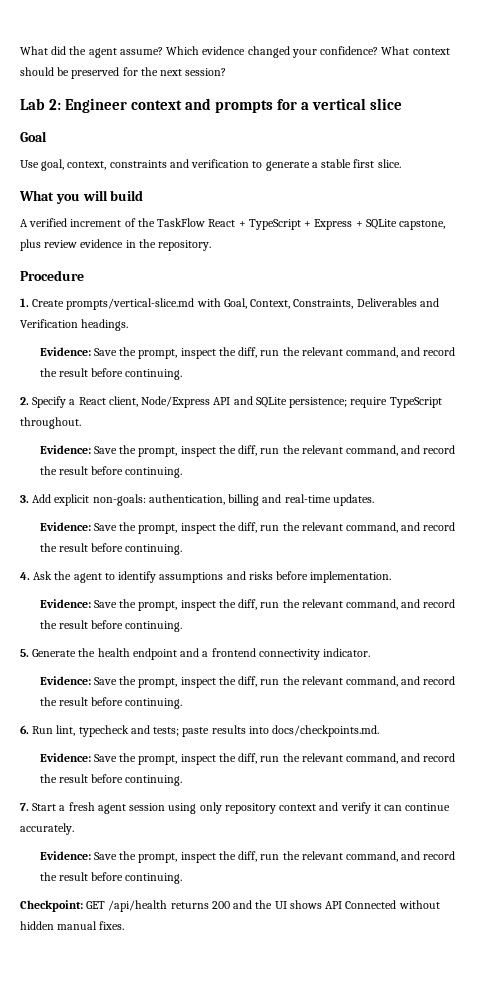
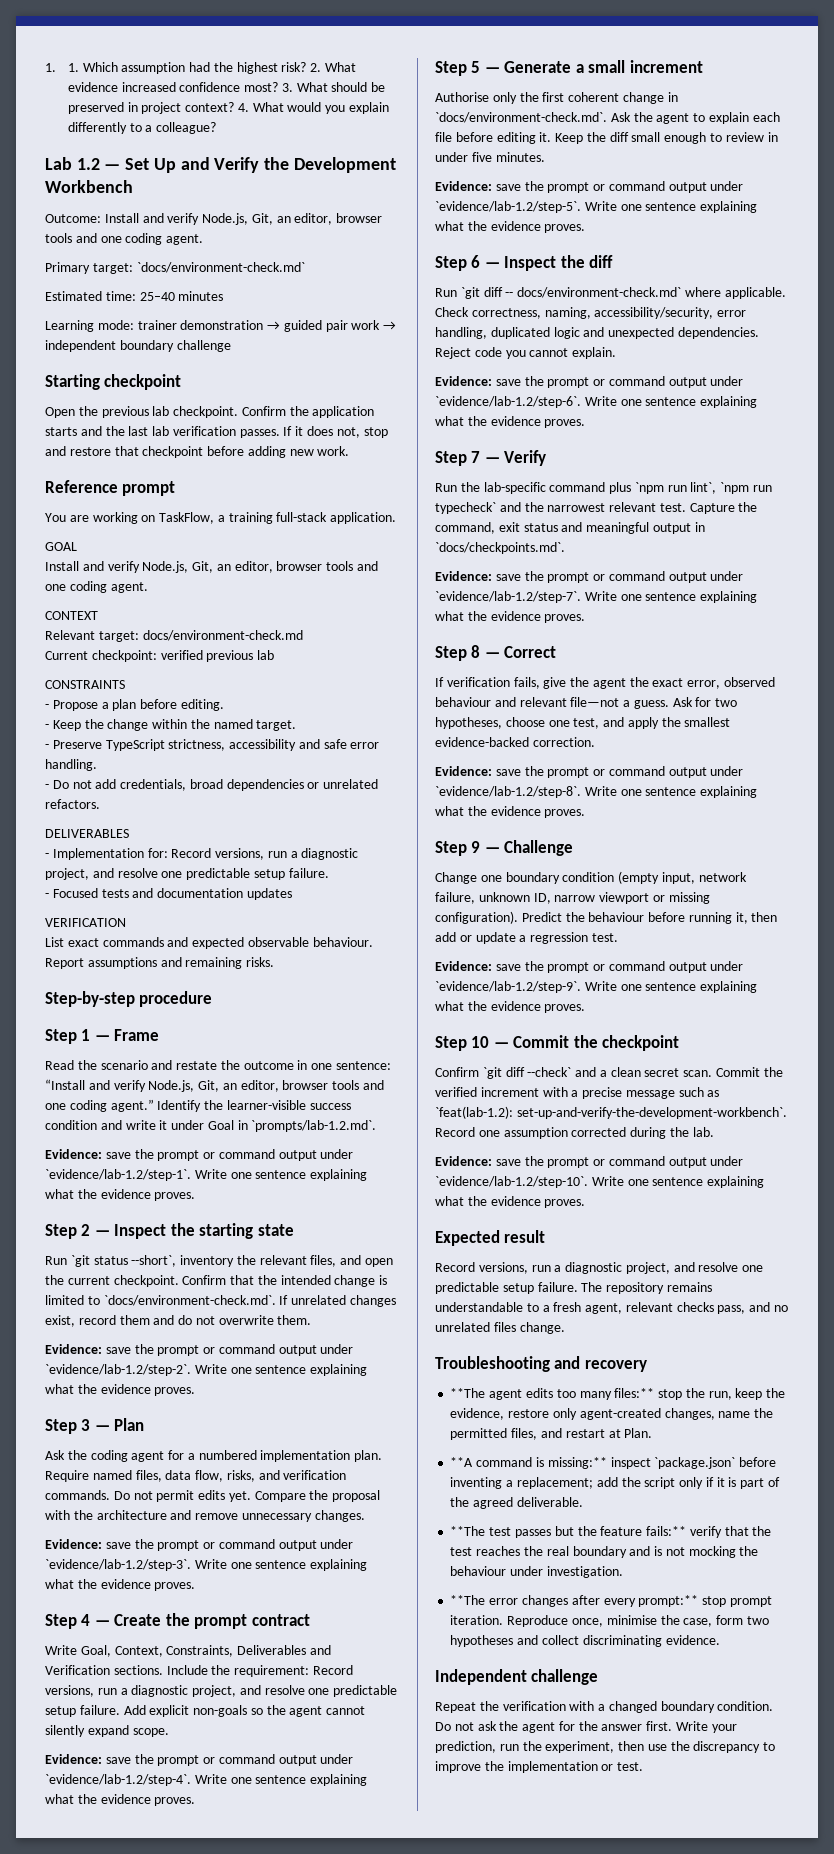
- What did the agent assume? Which evidence changed your confidence? What context should be preserved for the next session?
- Lab 2: Engineer context and prompts for a vertical slice
- Goal
- Use goal, context, constraints and verification to generate a stable first slice.
- What you will build
- A verified increment of the TaskFlow React + TypeScript + Express + SQLite capstone, plus review evidence in the repository.
- Procedure
- 1. Create prompts/vertical-slice.md with Goal, Context, Constraints, Deliverables and Verification headings.
- Evidence: Save the prompt, inspect the diff, run the relevant command, and record the result before continuing.
- 2. Specify a React client, Node/Express API and SQLite persistence; require TypeScript throughout.
- Evidence: Save the prompt, inspect the diff, run the relevant command, and record the result before continuing.
- 3. Add explicit non-goals: authentication, billing and real-time updates.
- Evidence: Save the prompt, inspect the diff, run the relevant command, and record the result before continuing.
- 4. Ask the agent to identify assumptions and risks before implementation.
- Evidence: Save the prompt, inspect the diff, run the relevant command, and record the result before continuing.
- 5. Generate the health endpoint and a frontend connectivity indicator.
- Evidence: Save the prompt, inspect the diff, run the relevant command, and record the result before continuing.
- 6. Run lint, typecheck and tests; paste results into docs/checkpoints.md.
- Evidence: Save the prompt, inspect the diff, run the relevant command, and record the result before continuing.
- 7. Start a fresh agent session using only repository context and verify it can continue accurately.
- Evidence: Save the prompt, inspect the diff, run the relevant command, and record the result before continuing.
- Checkpoint: GET /api/health returns 200 and the UI shows API Connected without hidden manual fixes.
+ 1. 1. Which assumption had the highest risk? 2. What evidence increased confidence most? 3. What should be preserved in project context? 4. What would you explain differently to a colleague?
+ Lab 1.2 — Set Up and Verify the Development Workbench
+ Outcome: Install and verify Node.js, Git, an editor, browser tools and one coding agent.
+ Primary target: `docs/environment-check.md`
+ Estimated time: 25–40 minutes
+ Learning mode: trainer demonstration → guided pair work → independent boundary challenge
+ Starting checkpoint
+ Open the previous lab checkpoint. Confirm the application starts and the last lab verification passes. If it does not, stop and restore that checkpoint before adding new work.
+ Reference prompt
+ You are working on TaskFlow, a training full-stack application.
+ GOAL
+ Install and verify Node.js, Git, an editor, browser tools and one coding agent.
+ CONTEXT
+ Relevant target: docs/environment-check.md
+ Current checkpoint: verified previous lab
+ CONSTRAINTS
+ - Propose a plan before editing.
+ - Keep the change within the named target.
+ - Preserve TypeScript strictness, accessibility and safe error handling.
+ - Do not add credentials, broad dependencies or unrelated refactors.
+ DELIVERABLES
+ - Implementation for: Record versions, run a diagnostic project, and resolve one predictable setup failure.
+ - Focused tests and documentation updates
+ VERIFICATION
+ List exact commands and expected observable behaviour. Report assumptions and remaining risks.
+ Step-by-step procedure
+ Step 1 — Frame
+ Read the scenario and restate the outcome in one sentence: “Install and verify Node.js, Git, an editor, browser tools and one coding agent.” Identify the learner-visible success condition and write it under Goal in `prompts/lab-1.2.md`.
+ Evidence: save the prompt or command output under `evidence/lab-1.2/step-1`. Write one sentence explaining what the evidence proves.
+ Step 2 — Inspect the starting state
+ Run `git status --short`, inventory the relevant files, and open the current checkpoint. Confirm that the intended change is limited to `docs/environment-check.md`. If unrelated changes exist, record them and do not overwrite them.
+ Evidence: save the prompt or command output under `evidence/lab-1.2/step-2`. Write one sentence explaining what the evidence proves.
+ Step 3 — Plan
+ Ask the coding agent for a numbered implementation plan. Require named files, data flow, risks, and verification commands. Do not permit edits yet. Compare the proposal with the architecture and remove unnecessary changes.
+ Evidence: save the prompt or command output under `evidence/lab-1.2/step-3`. Write one sentence explaining what the evidence proves.
+ Step 4 — Create the prompt contract
+ Write Goal, Context, Constraints, Deliverables and Verification sections. Include the requirement: Record versions, run a diagnostic project, and resolve one predictable setup failure. Add explicit non-goals so the agent cannot silently expand scope.
+ Evidence: save the prompt or command output under `evidence/lab-1.2/step-4`. Write one sentence explaining what the evidence proves.
+ Step 5 — Generate a small increment
+ Authorise only the first coherent change in `docs/environment-check.md`. Ask the agent to explain each file before editing it. Keep the diff small enough to review in under five minutes.
+ Evidence: save the prompt or command output under `evidence/lab-1.2/step-5`. Write one sentence explaining what the evidence proves.
+ Step 6 — Inspect the diff
+ Run `git diff -- docs/environment-check.md` where applicable. Check correctness, naming, accessibility/security, error handling, duplicated logic and unexpected dependencies. Reject code you cannot explain.
+ Evidence: save the prompt or command output under `evidence/lab-1.2/step-6`. Write one sentence explaining what the evidence proves.
+ Step 7 — Verify
+ Run the lab-specific command plus `npm run lint`, `npm run typecheck` and the narrowest relevant test. Capture the command, exit status and meaningful output in `docs/checkpoints.md`.
+ Evidence: save the prompt or command output under `evidence/lab-1.2/step-7`. Write one sentence explaining what the evidence proves.
+ Step 8 — Correct
+ If verification fails, give the agent the exact error, observed behaviour and relevant file—not a guess. Ask for two hypotheses, choose one test, and apply the smallest evidence-backed correction.
+ Evidence: save the prompt or command output under `evidence/lab-1.2/step-8`. Write one sentence explaining what the evidence proves.
+ Step 9 — Challenge
+ Change one boundary condition (empty input, network failure, unknown ID, narrow viewport or missing configuration). Predict the behaviour before running it, then add or update a regression test.
+ Evidence: save the prompt or command output under `evidence/lab-1.2/step-9`. Write one sentence explaining what the evidence proves.
+ Step 10 — Commit the checkpoint
+ Confirm `git diff --check` and a clean secret scan. Commit the verified increment with a precise message such as `feat(lab-1.2): set-up-and-verify-the-development-workbench`. Record one assumption corrected during the lab.
+ Evidence: save the prompt or command output under `evidence/lab-1.2/step-10`. Write one sentence explaining what the evidence proves.
+ Expected result
+ Record versions, run a diagnostic project, and resolve one predictable setup failure. The repository remains understandable to a fresh agent, relevant checks pass, and no unrelated files change.
+ Troubleshooting and recovery
+ **The agent edits too many files:** stop the run, keep the evidence, restore only agent-created changes, name the permitted files, and restart at Plan.
+ **A command is missing:** inspect `package.json` before inventing a replacement; add the script only if it is part of the agreed deliverable.
+ **The test passes but the feature fails:** verify that the test reaches the real boundary and is not mocking the behaviour under investigation.
+ **The error changes after every prompt:** stop prompt iteration. Reproduce once, minimise the case, form two hypotheses and collect discriminating evidence.
+ Independent challenge
+ Repeat the verification with a changed boundary condition. Do not ask the agent for the answer first. Write your prediction, run the experiment, then use the discrepancy to improve the implementation or test.

